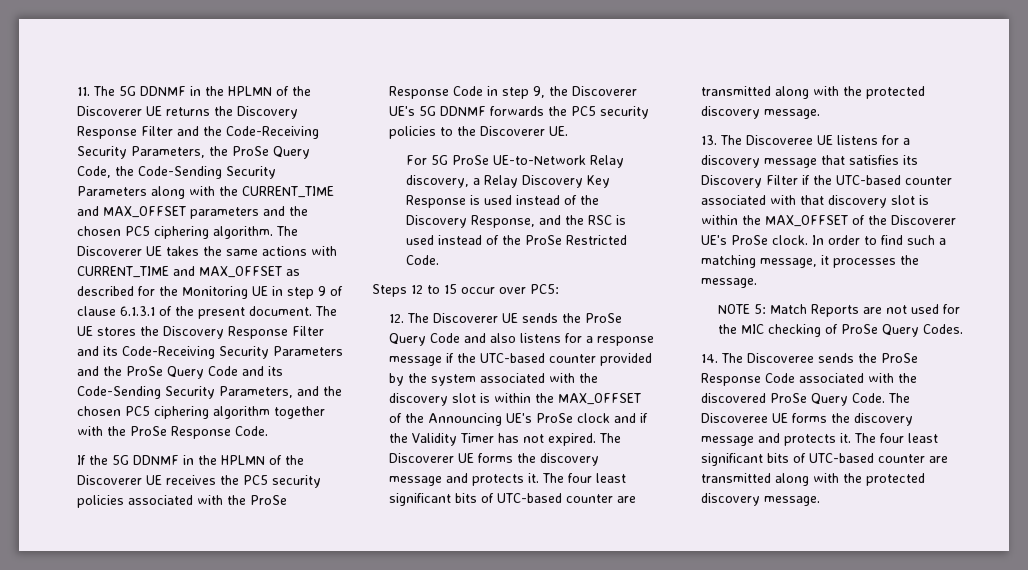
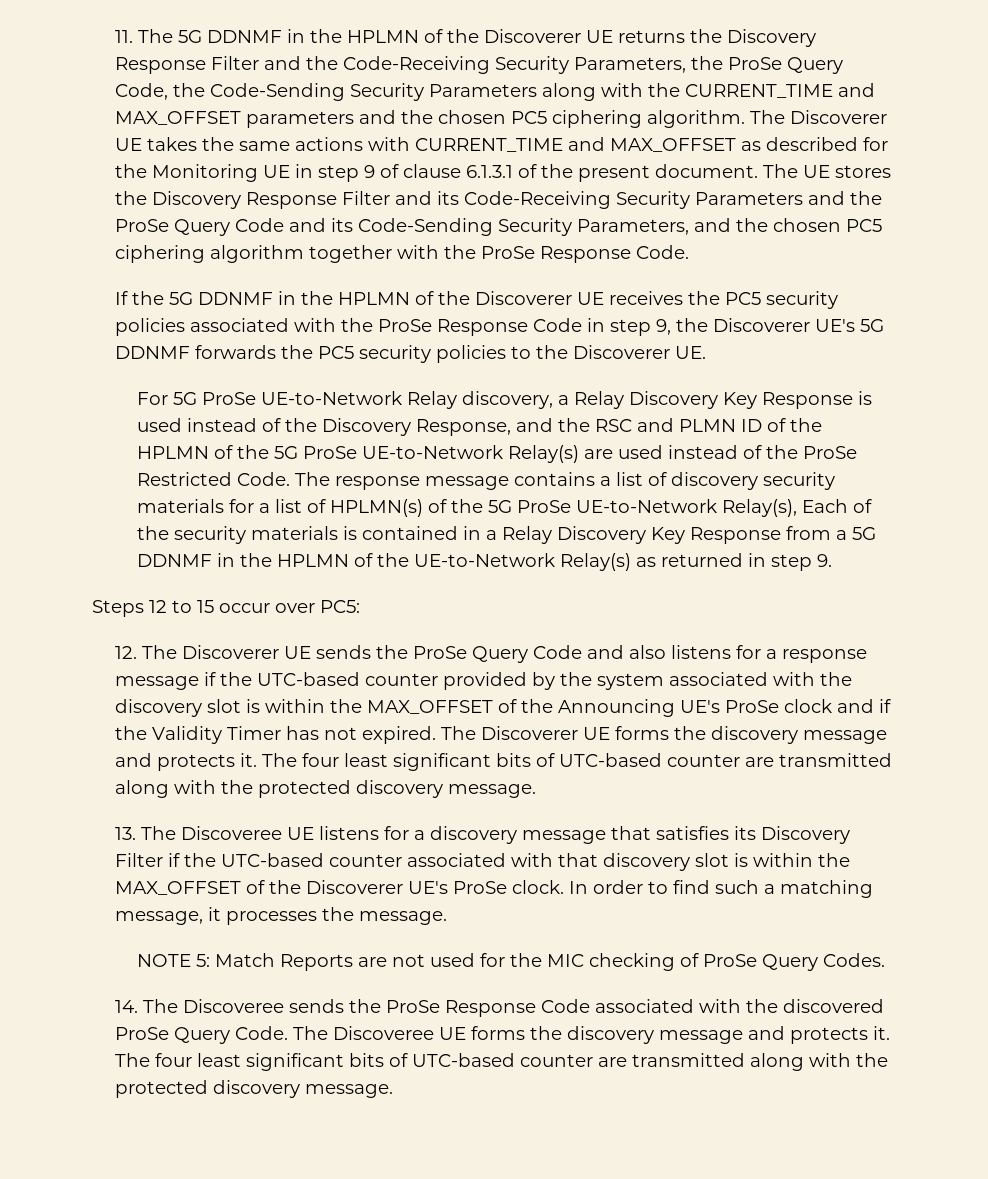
- For 5G ProSe UE-to-Network Relay discovery, a Relay Discovery Key Response is used instead of the Discovery Response, and the RSC is used instead of the ProSe Restricted Code.
+ For 5G ProSe UE-to-Network Relay discovery, a Relay Discovery Key Response is used instead of the Discovery Response, and the RSC and PLMN ID of the HPLMN of the 5G ProSe UE-to-Network Relay(s) are used instead of the ProSe Restricted Code. The response message contains a list of discovery security materials for a list of HPLMN(s) of the 5G ProSe UE-to-Network Relay(s), Each of the security materials is contained in a Relay Discovery Key Response from a 5G DDNMF in the HPLMN of the UE-to-Network Relay(s) as returned in step 9.

